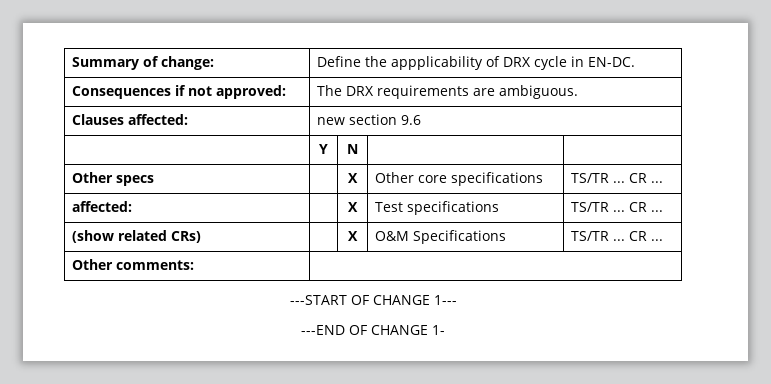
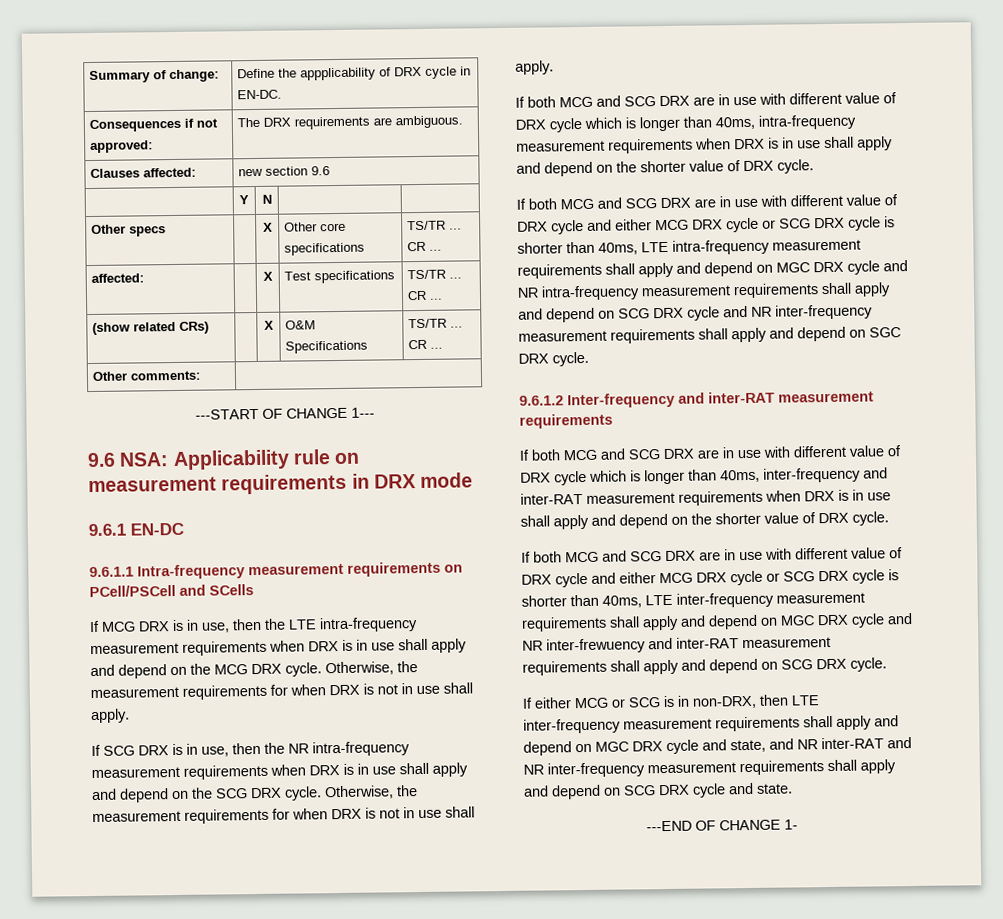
+ 9.6 NSA: Applicability rule on measurement requirements in DRX mode
+ 9.6.1 EN-DC
+ 9.6.1.1 Intra-frequency measurement requirements on PCell/PSCell and SCells
+ If MCG DRX is in use, then the LTE intra-frequency measurement requirements when DRX is in use shall apply and depend on the MCG DRX cycle. Otherwise, the measurement requirements for when DRX is not in use shall apply.
+ If SCG DRX is in use, then the NR intra-frequency measurement requirements when DRX is in use shall apply and depend on the SCG DRX cycle. Otherwise, the measurement requirements for when DRX is not in use shall apply.
+ If both MCG and SCG DRX are in use with different value of DRX cycle which is longer than 40ms, intra-frequency measurement requirements when DRX is in use shall apply and depend on the shorter value of DRX cycle.
+ If both MCG and SCG DRX are in use with different value of DRX cycle and either MCG DRX cycle or SCG DRX cycle is shorter than 40ms, LTE intra-frequency measurement requirements shall apply and depend on MGC DRX cycle and NR intra-frequency measurement requirements shall apply and depend on SCG DRX cycle and NR inter-frequency measurement requirements shall apply and depend on SGC DRX cycle.
+ 9.6.1.2 Inter-frequency and inter-RAT measurement requirements
+ If both MCG and SCG DRX are in use with different value of DRX cycle which is longer than 40ms, inter-frequency and inter-RAT measurement requirements when DRX is in use shall apply and depend on the shorter value of DRX cycle.
+ If both MCG and SCG DRX are in use with different value of DRX cycle and either MCG DRX cycle or SCG DRX cycle is shorter than 40ms, LTE inter-frequency measurement requirements shall apply and depend on MGC DRX cycle and NR inter-frewuency and inter-RAT measurement requirements shall apply and depend on SCG DRX cycle.
+ If either MCG or SCG is in non-DRX, then LTE inter-frequency measurement requirements shall apply and depend on MGC DRX cycle and state, and NR inter-RAT and NR inter-frequency measurement requirements shall apply and depend on SCG DRX cycle and state.

